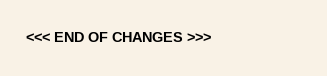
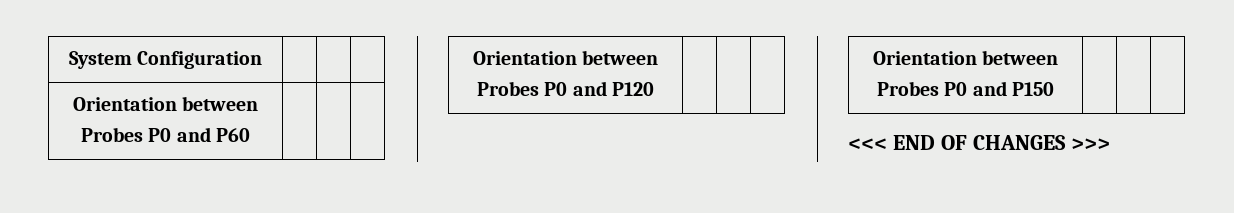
+ System Configuration | | |
+ Orientation between Probes P0 and P60 | | |
+ Orientation between Probes P0 and P120 | | |
+ Orientation between Probes P0 and P150 | | |

